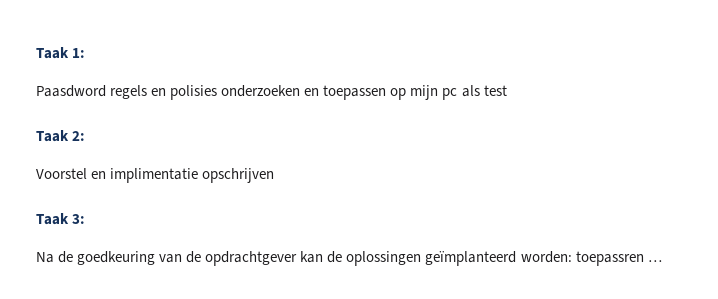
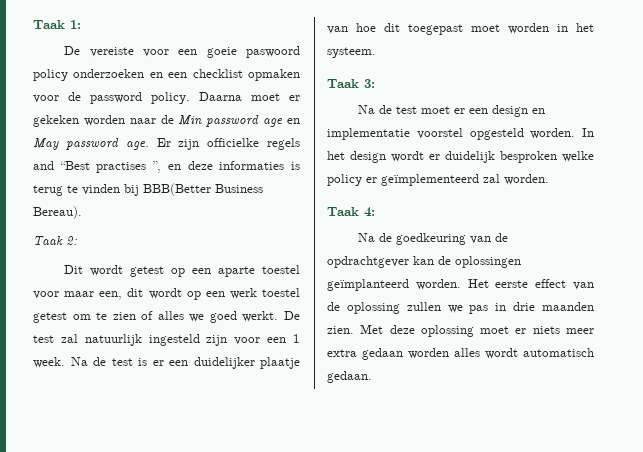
- Paasdword regels en polisies onderzoeken en toepassen op mijn pc als test
+ De vereiste voor een goeie paswoord policy onderzoeken en een checklist opmaken voor de password policy. Daarna moet er gekeken worden naar de Min password age en May password age. Er zijn officielke regels and “Best practises ”, en deze informaties is terug te vinden bij BBB(Better Business Bereau).
  Taak 2:
- Voorstel en implimentatie opschrijven
+ Dit wordt getest op een aparte toestel voor maar een, dit wordt op een werk toestel getest om te zien of alles we goed werkt. De test zal natuurlijk ingesteld zijn voor een 1 week. Na de test is er een duidelijker plaatje van hoe dit toegepast moet worden in het systeem.
  Taak 3:
+ Na de test moet er een design en implementatie voorstel opgesteld worden. In het design wordt er duidelijk besproken welke policy er geïmplementeerd zal worden.
+ Taak 4:
- Na de goedkeuring van de opdrachtgever kan de oplossingen geïmplanteerd worden: toepassren …
+ Na de goedkeuring van de opdrachtgever kan de oplossingen geïmplanteerd worden. Het eerste effect van de oplossing zullen we pas in drie maanden zien. Met deze oplossing moet er niets meer extra gedaan worden alles wordt automatisch gedaan.

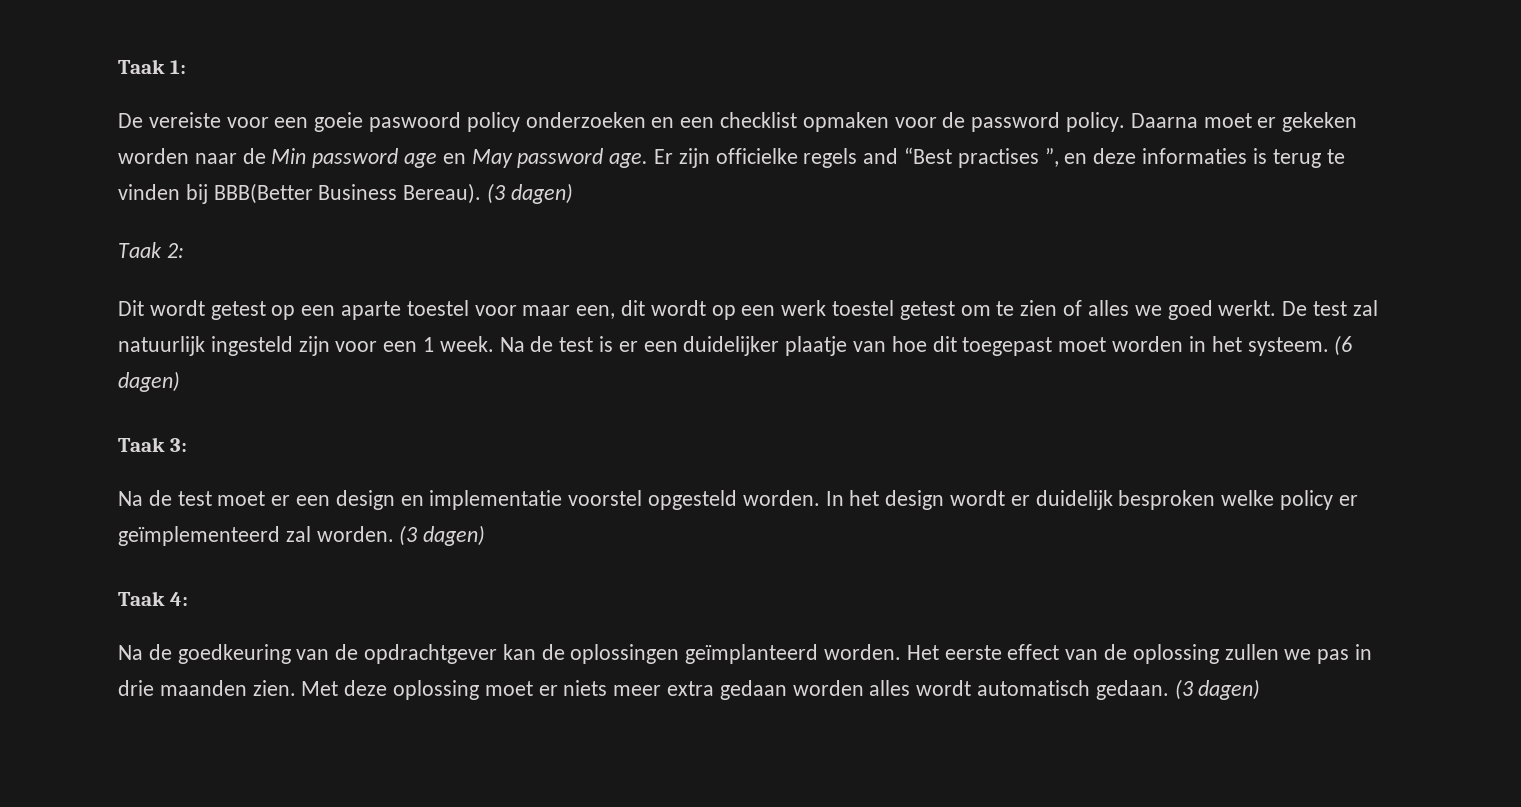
- Er zijn officielke regels and “Best practises ”, en deze informaties is terug te vinden bij BBB(Better Business Bereau).
+ Er zijn officielke regels and “Best practises ”, en deze informaties is terug te vinden bij BBB(Better Business Bereau). (3 dagen)
+ (6 dagen)
- In het design wordt er duidelijk besproken welke policy er geïmplementeerd zal worden.
+ In het design wordt er duidelijk besproken welke policy er geïmplementeerd zal worden. (3 dagen)
- Met deze oplossing moet er niets meer extra gedaan worden alles wordt automatisch gedaan.
+ Met deze oplossing moet er niets meer extra gedaan worden alles wordt automatisch gedaan. (3 dagen)

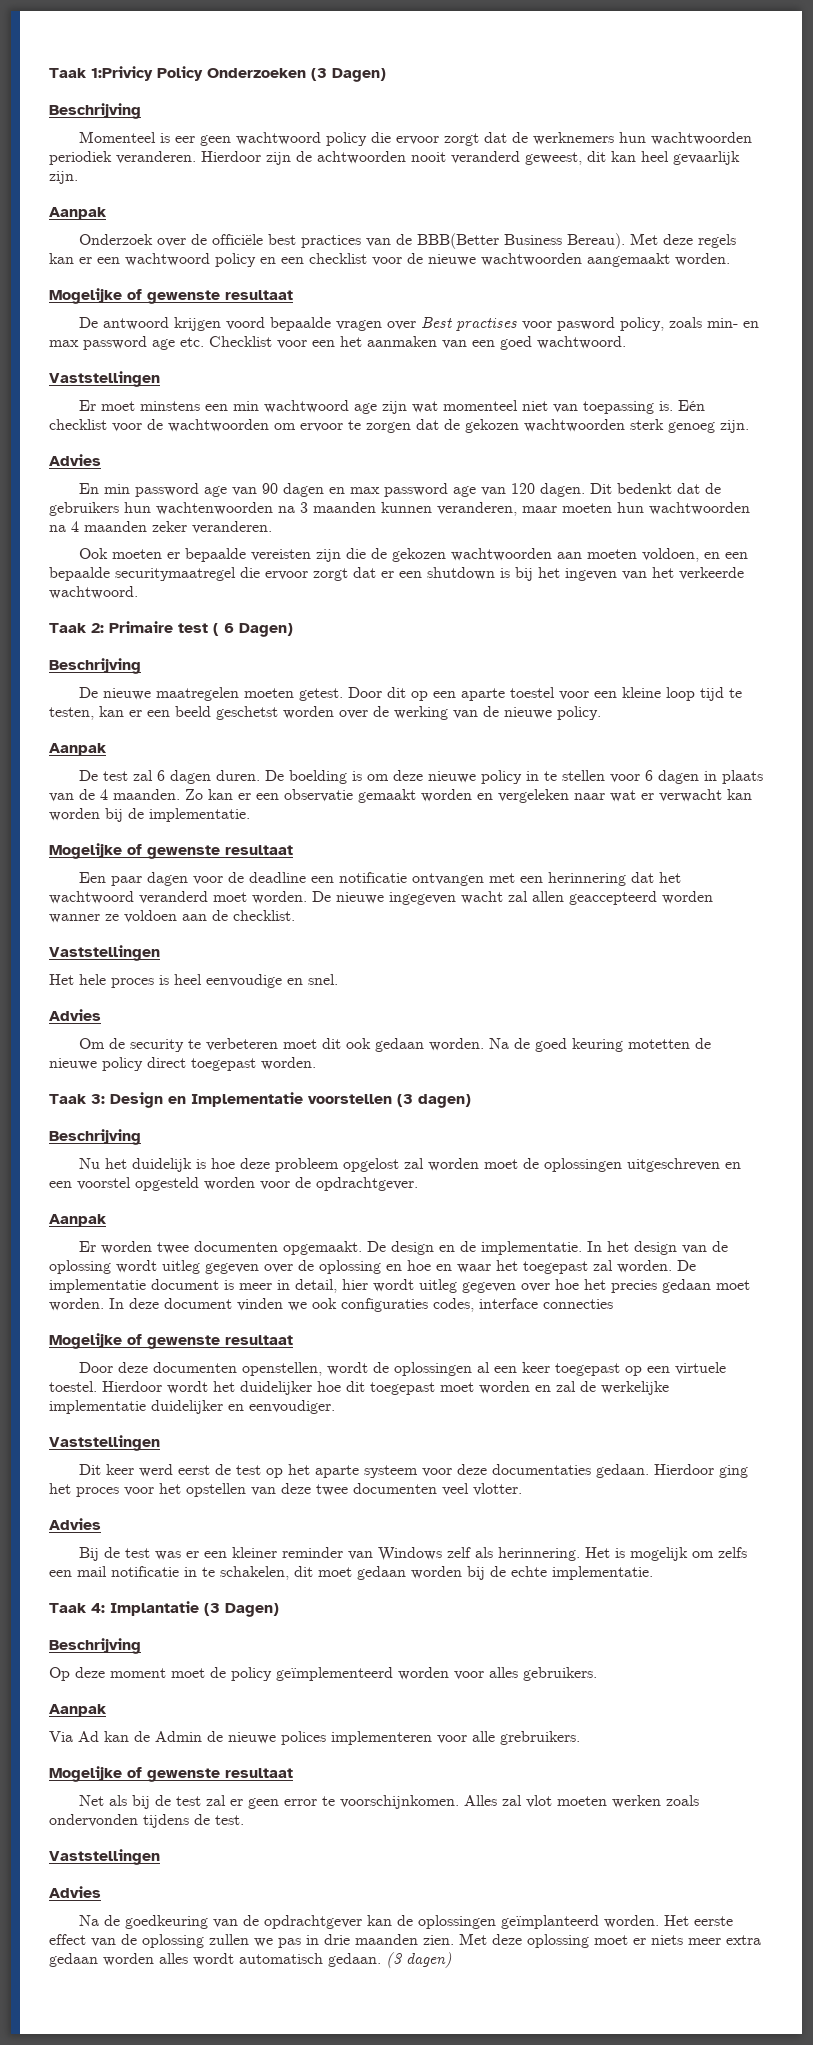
- Taak 1:
- De vereiste voor een goeie paswoord policy onderzoeken en een checklist opmaken voor de password policy. Daarna moet er gekeken worden naar de Min password age en May password age. Er zijn officielke regels and “Best practises ”, en deze informaties is terug te vinden bij BBB(Better Business Bereau). (3 dagen)
- Taak 2:
- Dit wordt getest op een aparte toestel voor maar een, dit wordt op een werk toestel getest om te zien of alles we goed werkt. De test zal natuurlijk ingesteld zijn voor een 1 week. Na de test is er een duidelijker plaatje van hoe dit toegepast moet worden in het systeem. (6 dagen)
- Taak 3:
- Na de test moet er een design en implementatie voorstel opgesteld worden. In het design wordt er duidelijk besproken welke policy er geïmplementeerd zal worden. (3 dagen)
- Taak 4:
+ Taak 1:Privicy Policy Onderzoeken (3 Dagen)
+ Beschrijving
+ Momenteel is eer geen wachtwoord policy die ervoor zorgt dat de werknemers hun wachtwoorden periodiek veranderen. Hierdoor zijn de achtwoorden nooit veranderd geweest, dit kan heel gevaarlijk zijn.
+ Aanpak
+ Onderzoek over de officiële best practices van de BBB(Better Business Bereau). Met deze regels kan er een wachtwoord policy en een checklist voor de nieuwe wachtwoorden aangemaakt worden.
+ Mogelijke of gewenste resultaat
+ De antwoord krijgen voord bepaalde vragen over Best practises voor pasword policy, zoals min- en max password age etc. Checklist voor een het aanmaken van een goed wachtwoord.
+ Vaststellingen
+ Er moet minstens een min wachtwoord age zijn wat momenteel niet van toepassing is. Eén checklist voor de wachtwoorden om ervoor te zorgen dat de gekozen wachtwoorden sterk genoeg zijn.
+ Advies
+ En min password age van 90 dagen en max password age van 120 dagen. Dit bedenkt dat de gebruikers hun wachtenwoorden na 3 maanden kunnen veranderen, maar moeten hun wachtwoorden na 4 maanden zeker veranderen.
+ Ook moeten er bepaalde vereisten zijn die de gekozen wachtwoorden aan moeten voldoen, en een bepaalde securitymaatregel die ervoor zorgt dat er een shutdown is bij het ingeven van het verkeerde wachtwoord.
+ Taak 2: Primaire test ( 6 Dagen)
+ Beschrijving
+ De nieuwe maatregelen moeten getest. Door dit op een aparte toestel voor een kleine loop tijd te testen, kan er een beeld geschetst worden over de werking van de nieuwe policy.
+ Aanpak
+ De test zal 6 dagen duren. De boelding is om deze nieuwe policy in te stellen voor 6 dagen in plaats van de 4 maanden. Zo kan er een observatie gemaakt worden en vergeleken naar wat er verwacht kan worden bij de implementatie.
+ Mogelijke of gewenste resultaat
+ Een paar dagen voor de deadline een notificatie ontvangen met een herinnering dat het wachtwoord veranderd moet worden. De nieuwe ingegeven wacht zal allen geaccepteerd worden wanner ze voldoen aan de checklist.
+ Vaststellingen
+ Het hele proces is heel eenvoudige en snel.
+ Advies
+ Om de security te verbeteren moet dit ook gedaan worden. Na de goed keuring motetten de nieuwe policy direct toegepast worden.
+ Taak 3: Design en Implementatie voorstellen (3 dagen)
+ Beschrijving
+ Nu het duidelijk is hoe deze probleem opgelost zal worden moet de oplossingen uitgeschreven en een voorstel opgesteld worden voor de opdrachtgever.
+ Aanpak
+ Er worden twee documenten opgemaakt. De design en de implementatie. In het design van de oplossing wordt uitleg gegeven over de oplossing en hoe en waar het toegepast zal worden. De implementatie document is meer in detail, hier wordt uitleg gegeven over hoe het precies gedaan moet worden. In deze document vinden we ook configuraties codes, interface connecties
+ Mogelijke of gewenste resultaat
+ Door deze documenten openstellen, wordt de oplossingen al een keer toegepast op een virtuele toestel. Hierdoor wordt het duidelijker hoe dit toegepast moet worden en zal de werkelijke implementatie duidelijker en eenvoudiger.
+ Vaststellingen
+ Dit keer werd eerst de test op het aparte systeem voor deze documentaties gedaan. Hierdoor ging het proces voor het opstellen van deze twee documenten veel vlotter.
+ Advies
+ Bij de test was er een kleiner reminder van Windows zelf als herinnering. Het is mogelijk om zelfs een mail notificatie in te schakelen, dit moet gedaan worden bij de echte implementatie.
+ Taak 4: Implantatie (3 Dagen)
+ Beschrijving
+ Op deze moment moet de policy geïmplementeerd worden voor alles gebruikers.
+ Aanpak
+ Via Ad kan de Admin de nieuwe polices implementeren voor alle grebruikers.
+ Mogelijke of gewenste resultaat
+ Net als bij de test zal er geen error te voorschijnkomen. Alles zal vlot moeten werken zoals ondervonden tijdens de test.
+ Vaststellingen
+ Advies

